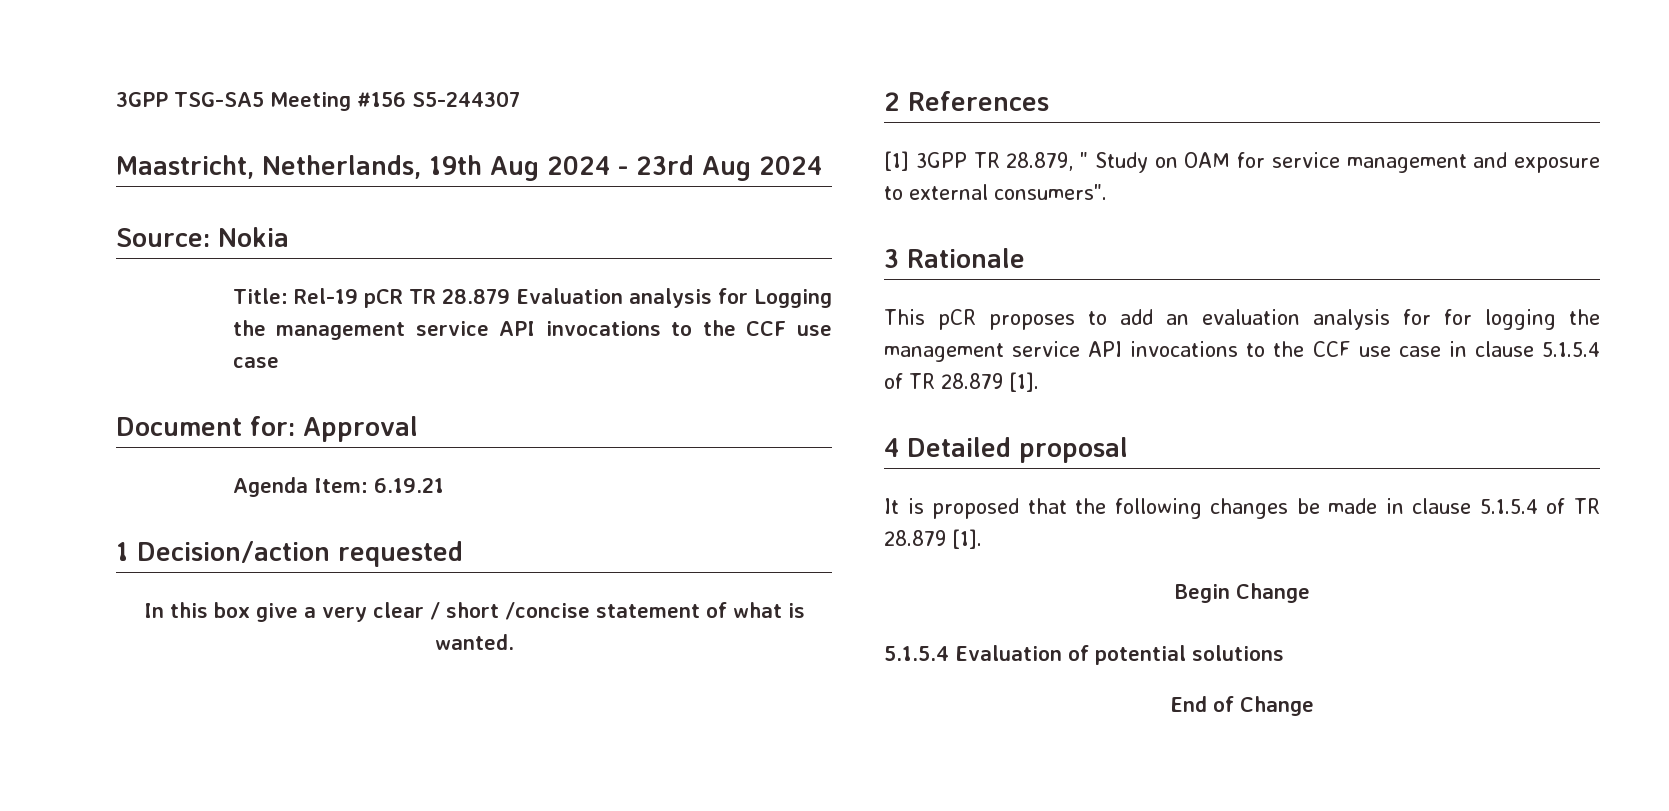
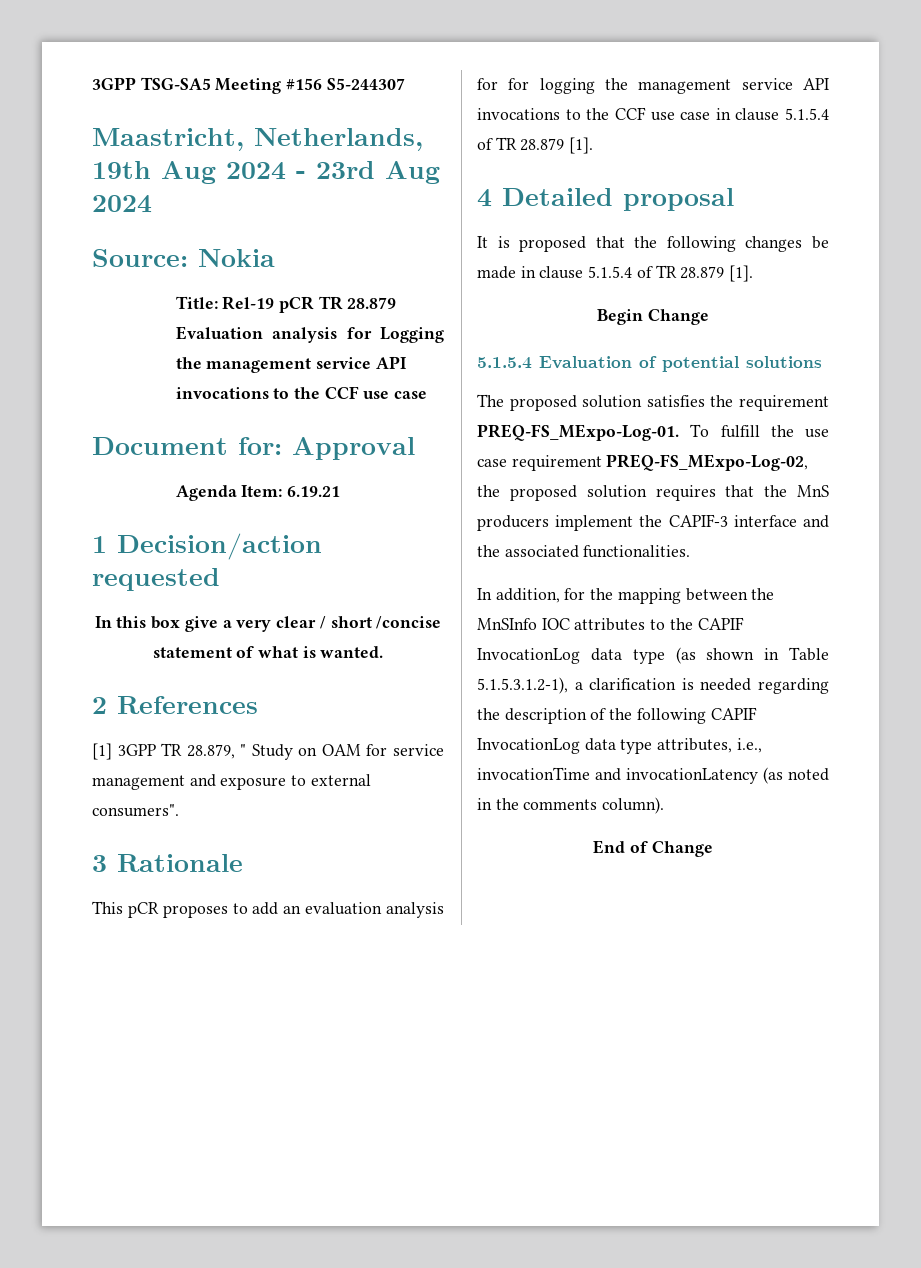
+ The proposed solution satisfies the requirement PREQ-FS_MExpo-Log-01. To fulfill the use case requirement PREQ-FS_MExpo-Log-02, the proposed solution requires that the MnS producers implement the CAPIF-3 interface and the associated functionalities.
+ In addition, for the mapping between the MnSInfo IOC attributes to the CAPIF InvocationLog data type (as shown in Table 5.1.5.3.1.2-1), a clarification is needed regarding the description of the following CAPIF InvocationLog data type attributes, i.e., invocationTime and invocationLatency (as noted in the comments column).

